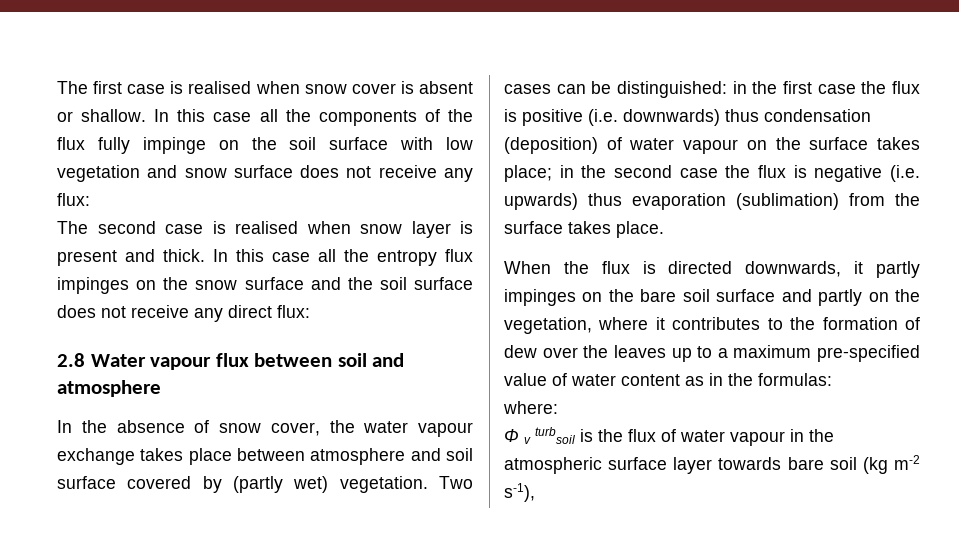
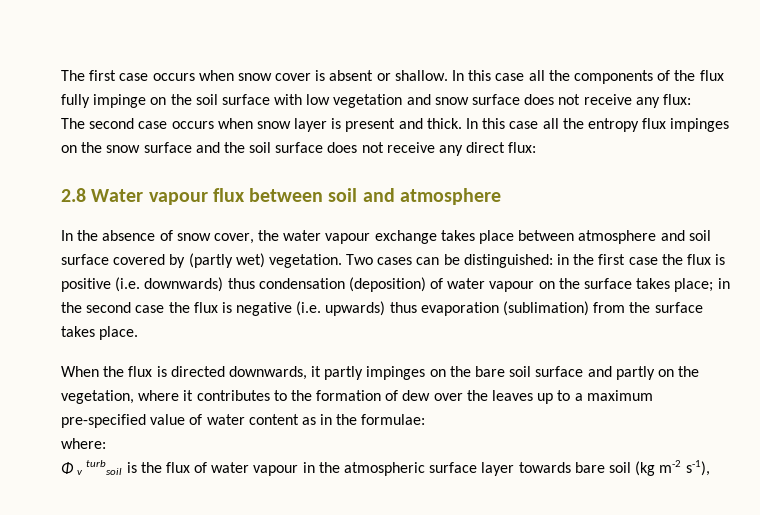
- The first case is realised when snow cover is absent or shallow.
+ The first case occurs when snow cover is absent or shallow.
- The second case is realised when snow layer is present and thick.
+ The second case occurs when snow layer is present and thick.
- When the flux is directed downwards, it partly impinges on the bare soil surface and partly on the vegetation, where it contributes to the formation of dew over the leaves up to a maximum pre-specified value of water content as in the formulas:
+ When the flux is directed downwards, it partly impinges on the bare soil surface and partly on the vegetation, where it contributes to the formation of dew over the leaves up to a maximum pre-specified value of water content as in the formulae:

